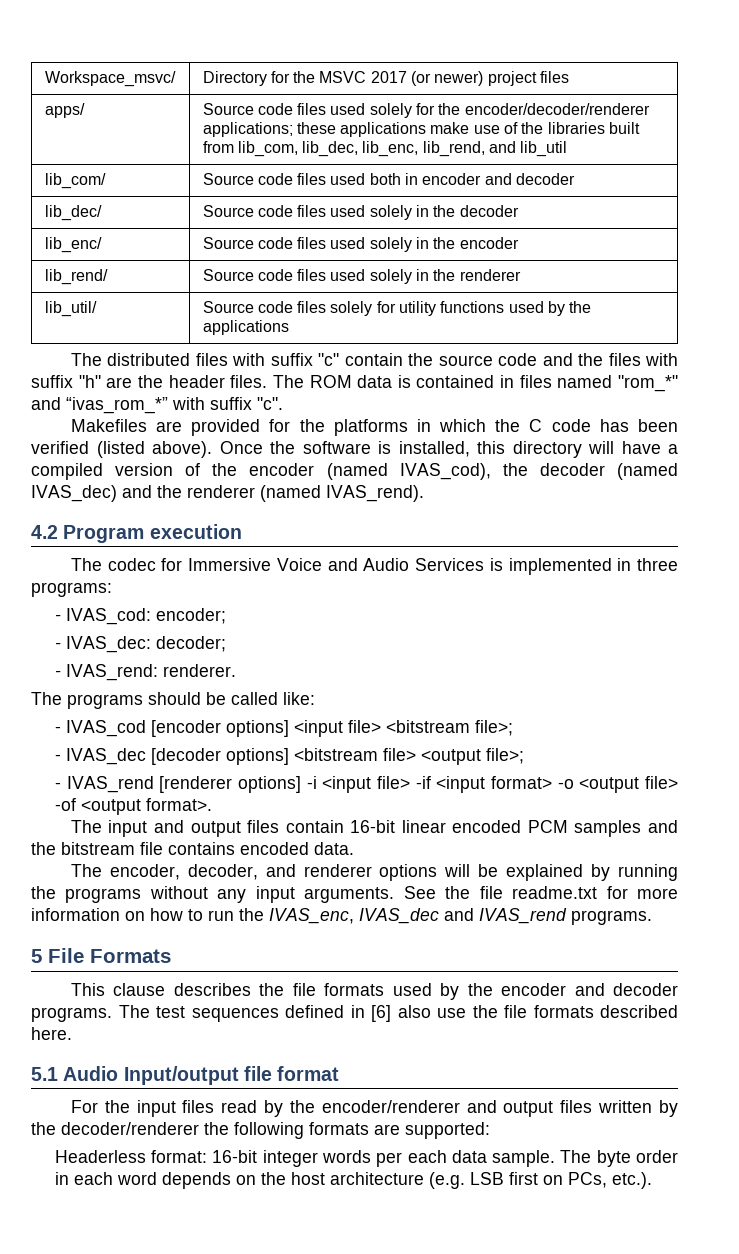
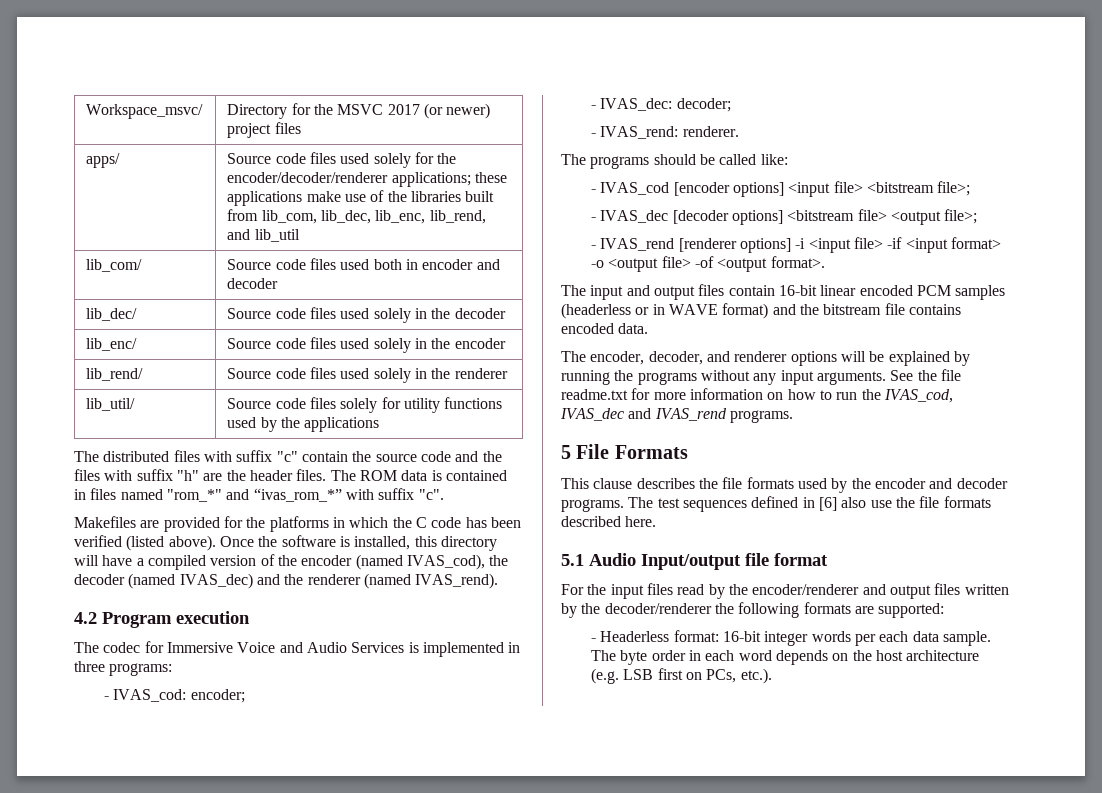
- The input and output files contain 16-bit linear encoded PCM samples and the bitstream file contains encoded data.
+ The input and output files contain 16-bit linear encoded PCM samples (headerless or in WAVE format) and the bitstream file contains encoded data.
- See the file readme.txt for more information on how to run the IVAS_enc, IVAS_dec and IVAS_rend programs.
+ See the file readme.txt for more information on how to run the IVAS_cod, IVAS_dec and IVAS_rend programs.
- Headerless format: 16-bit integer words per each data sample.
+ - Headerless format: 16-bit integer words per each data sample.

